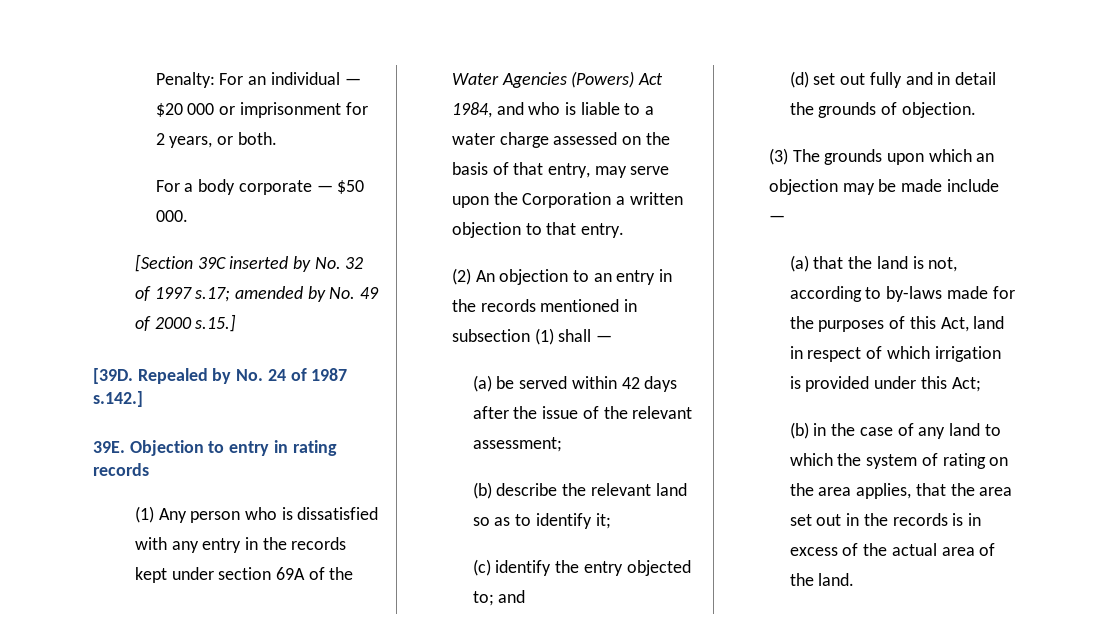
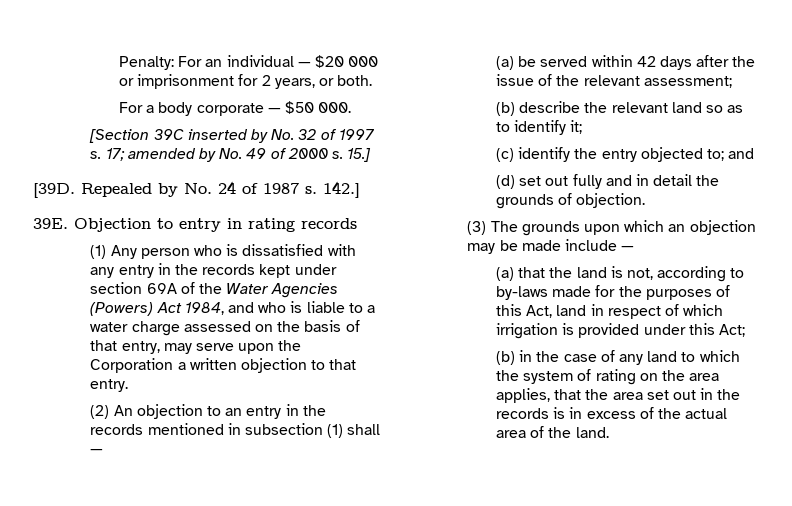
- [Section 39C inserted by No. 32 of 1997 s.17; amended by No. 49 of 2000 s.15.]
+ [Section 39C inserted by No. 32 of 1997 s. 17; amended by No. 49 of 2000 s. 15.]
- Repealed by No. 24 of 1987 s.142.]
+ Repealed by No. 24 of 1987 s. 142.]

